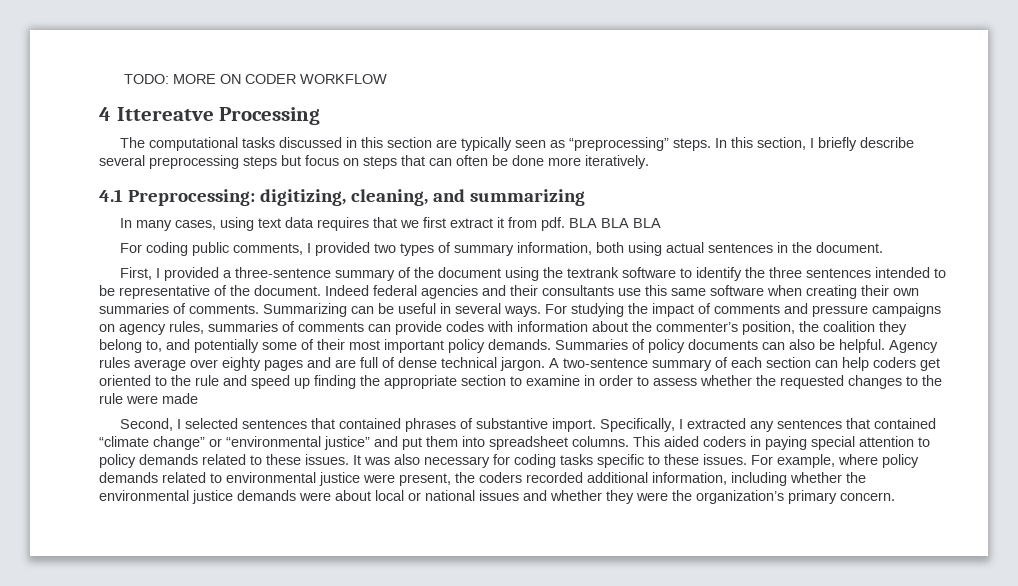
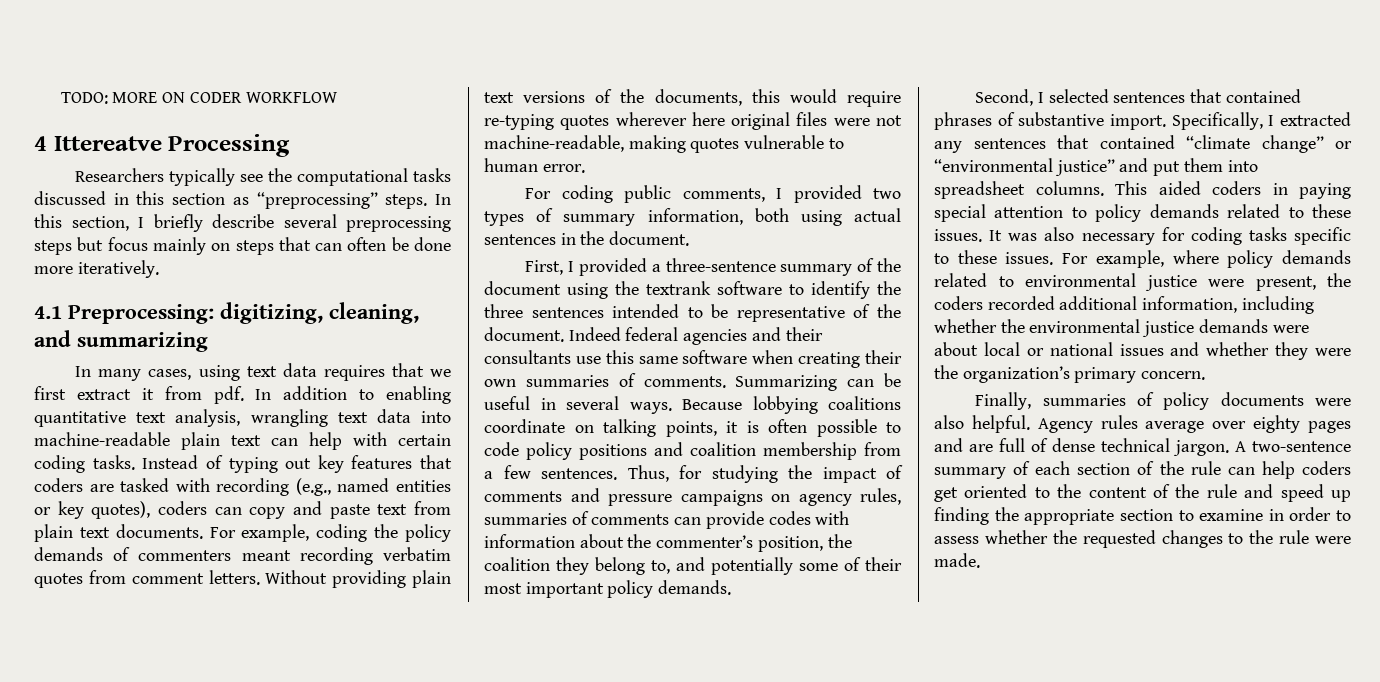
- The computational tasks discussed in this section are typically seen as “preprocessing” steps.
+ Researchers typically see the computational tasks discussed in this section as “preprocessing” steps.
- In this section, I briefly describe several preprocessing steps but focus on steps that can often be done more iteratively.
+ In this section, I briefly describe several preprocessing steps but focus mainly on steps that can often be done more iteratively.
- BLA BLA BLA
+ In addition to enabling quantitative text analysis, wrangling text data into machine-readable plain text can help with certain coding tasks. Instead of typing out key features that coders are tasked with recording (e.g., named entities or key quotes), coders can copy and paste text from plain text documents. For example, coding the policy demands of commenters meant recording verbatim quotes from comment letters. Without providing plain text versions of the documents, this would require re-typing quotes wherever here original files were not machine-readable, making quotes vulnerable to human error.
- For studying the impact of comments and pressure campaigns on agency rules, summaries of comments can provide codes with information about the commenter’s position, the coalition they belong to, and potentially some of their most important policy demands. Summaries of policy documents can also be helpful. Agency rules average over eighty pages and are full of dense technical jargon. A two-sentence summary of each section can help coders get oriented to the rule and speed up finding the appropriate section to examine in order to assess whether the requested changes to the rule were made
+ Because lobbying coalitions coordinate on talking points, it is often possible to code policy positions and coalition membership from a few sentences. Thus, for studying the impact of comments and pressure campaigns on agency rules, summaries of comments can provide codes with information about the commenter’s position, the coalition they belong to, and potentially some of their most important policy demands.
+ Finally, summaries of policy documents were also helpful. Agency rules average over eighty pages and are full of dense technical jargon. A two-sentence summary of each section of the rule can help coders get oriented to the content of the rule and speed up finding the appropriate section to examine in order to assess whether the requested changes to the rule were made.

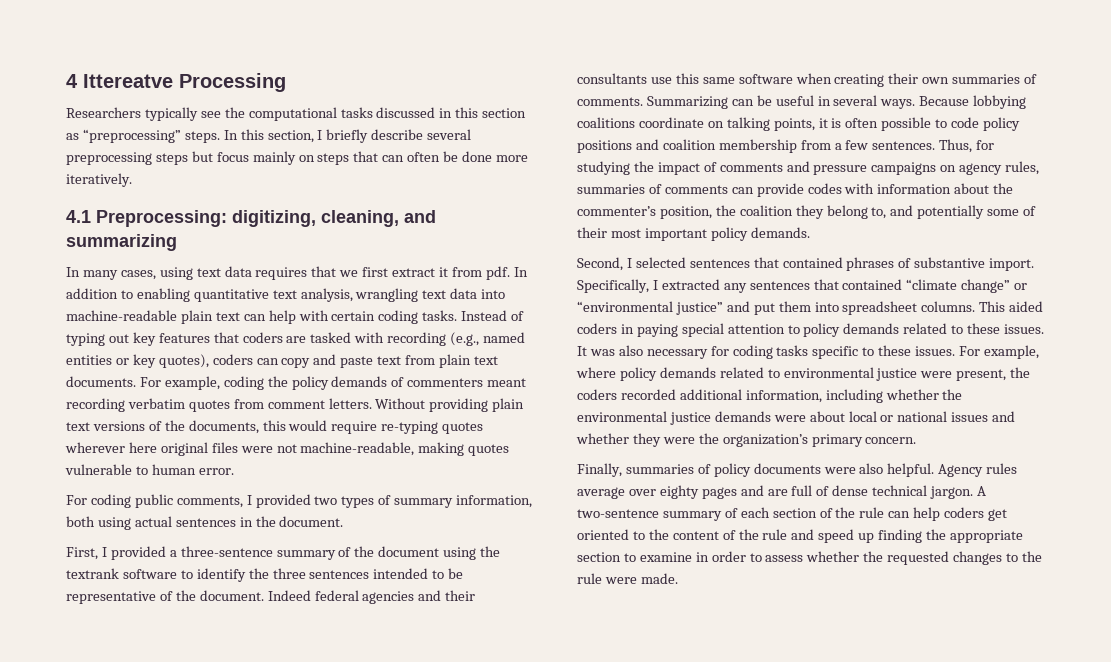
- TODO: MORE ON CODER WORKFLOW

